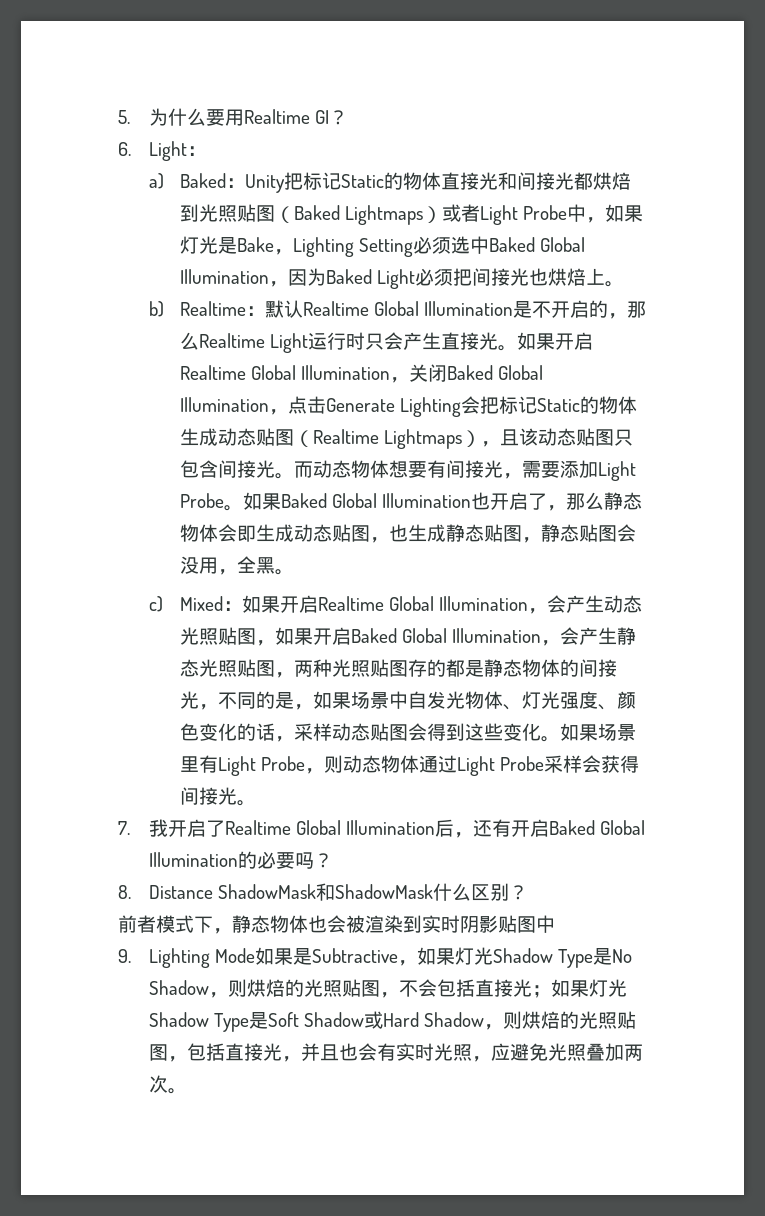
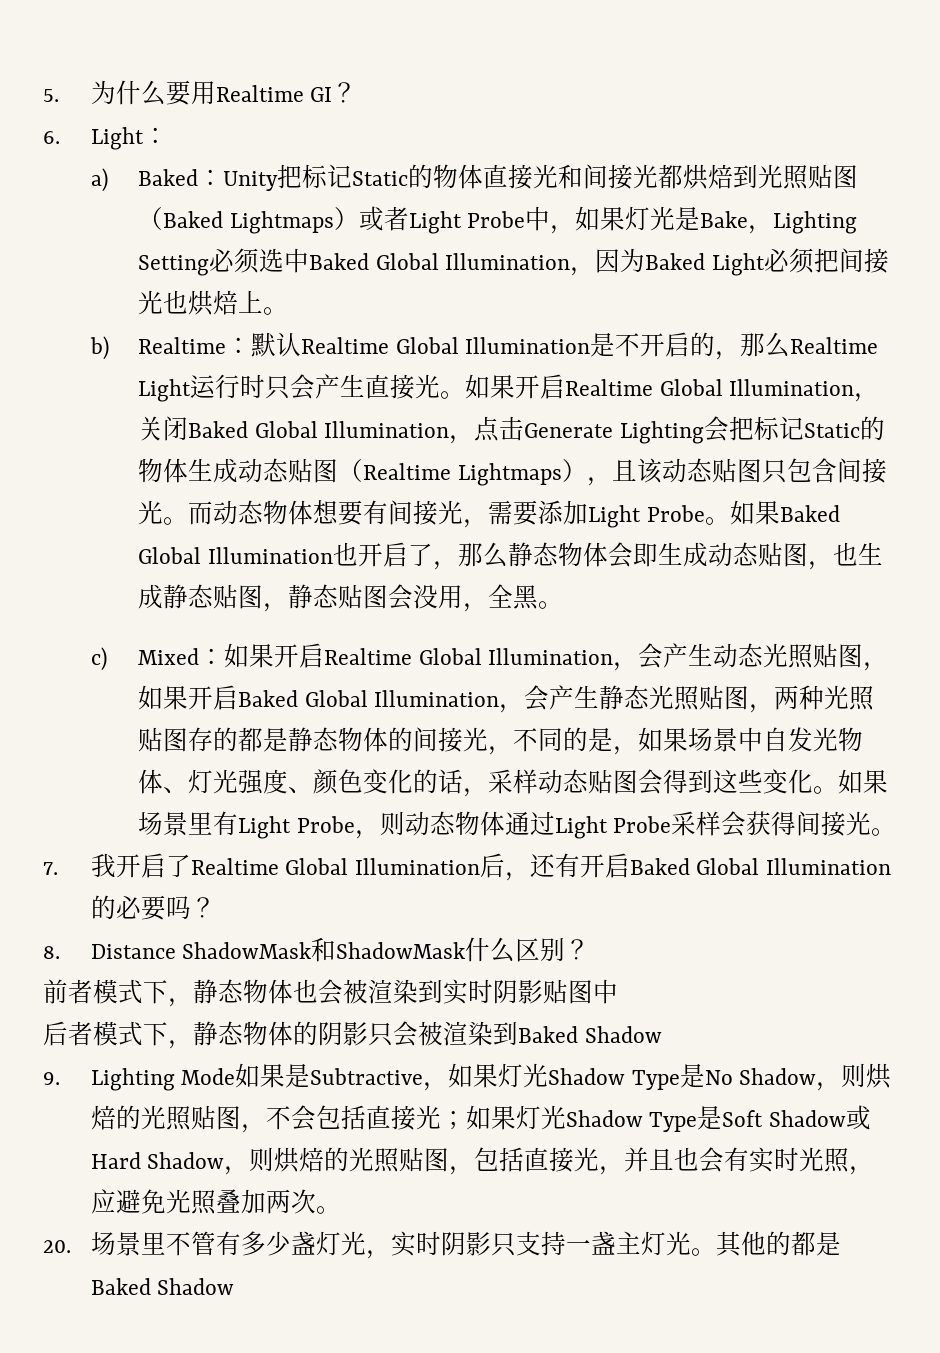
+ 后者模式下，静态物体的阴影只会被渲染到Baked Shadow
+ 20.场景里不管有多少盏灯光，实时阴影只支持一盏主灯光。其他的都是Baked Shadow

